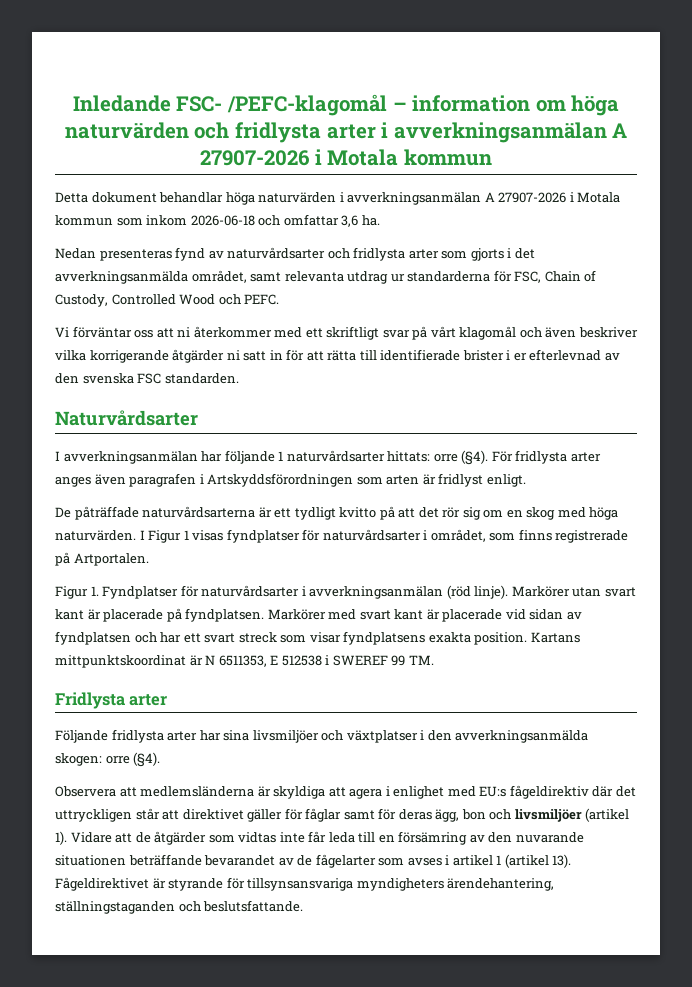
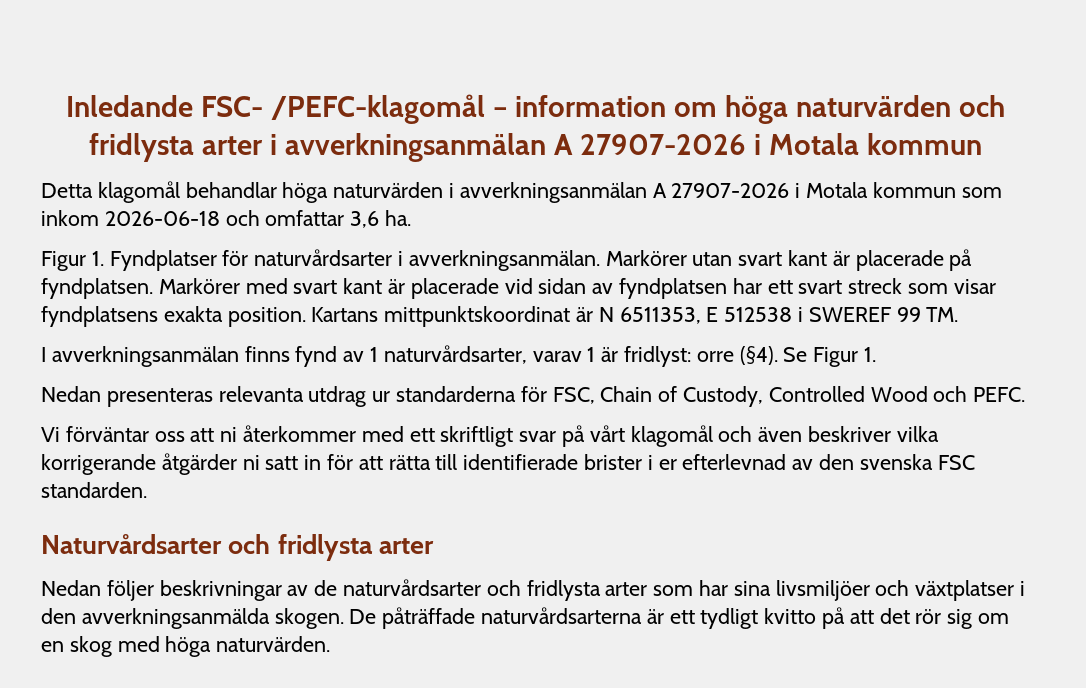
- Detta dokument behandlar höga naturvärden i avverkningsanmälan A 27907-2026 i Motala kommun som inkom 2026-06-18 och omfattar 3,6 ha.
+ Detta klagomål behandlar höga naturvärden i avverkningsanmälan A 27907-2026 i Motala kommun som inkom 2026-06-18 och omfattar 3,6 ha.
- Nedan presenteras fynd av naturvårdsarter och fridlysta arter som gjorts i det avverkningsanmälda området, samt relevanta utdrag ur standarderna för FSC, Chain of Custody, Controlled Wood och PEFC.
+ Figur 1. Fyndplatser för naturvårdsarter i avverkningsanmälan. Markörer utan svart kant är placerade på fyndplatsen. Markörer med svart kant är placerade vid sidan av fyndplatsen har ett svart streck som visar fyndplatsens exakta position. Kartans mittpunktskoordinat är N 6511353, E 512538 i SWEREF 99 TM.
+ I avverkningsanmälan finns fynd av 1 naturvårdsarter, varav 1 är fridlyst: orre (§4). Se Figur 1.
+ Nedan presenteras relevanta utdrag ur standarderna för FSC, Chain of Custody, Controlled Wood och PEFC.
- Naturvårdsarter
- I avverkningsanmälan har följande 1 naturvårdsarter hittats: orre (§4). För fridlysta arter anges även paragrafen i Artskyddsförordningen som arten är fridlyst enligt.
- De påträffade naturvårdsarterna är ett tydligt kvitto på att det rör sig om en skog med höga naturvärden. I Figur 1 visas fyndplatser för naturvårdsarter i området, som finns registrerade på Artportalen.
- Figur 1. Fyndplatser för naturvårdsarter i avverkningsanmälan (röd linje). Markörer utan svart kant är placerade på fyndplatsen. Markörer med svart kant är placerade vid sidan av fyndplatsen och har ett svart streck som visar fyndplatsens exakta position. Kartans mittpunktskoordinat är N 6511353, E 512538 i SWEREF 99 TM.
- Fridlysta arter
- Följande fridlysta arter har sina livsmiljöer och växtplatser i den avverkningsanmälda skogen: orre (§4).
- Observera att medlemsländerna är skyldiga att agera i enlighet med EU:s fågeldirektiv där det uttryckligen står att direktivet gäller för fåglar samt för deras ägg, bon och livsmiljöer (artikel 1). Vidare att de åtgärder som vidtas inte får leda till en försämring av den nuvarande situationen beträffande bevarandet av de fågelarter som avses i artikel 1 (artikel 13). Fågeldirektivet är styrande för tillsynsansvariga myndigheters ärendehantering, ställningstaganden och beslutsfattande.
+ Naturvårdsarter och fridlysta arter
+ Nedan följer beskrivningar av de naturvårdsarter och fridlysta arter som har sina livsmiljöer och växtplatser i den avverkningsanmälda skogen. De påträffade naturvårdsarterna är ett tydligt kvitto på att det rör sig om en skog med höga naturvärden.

